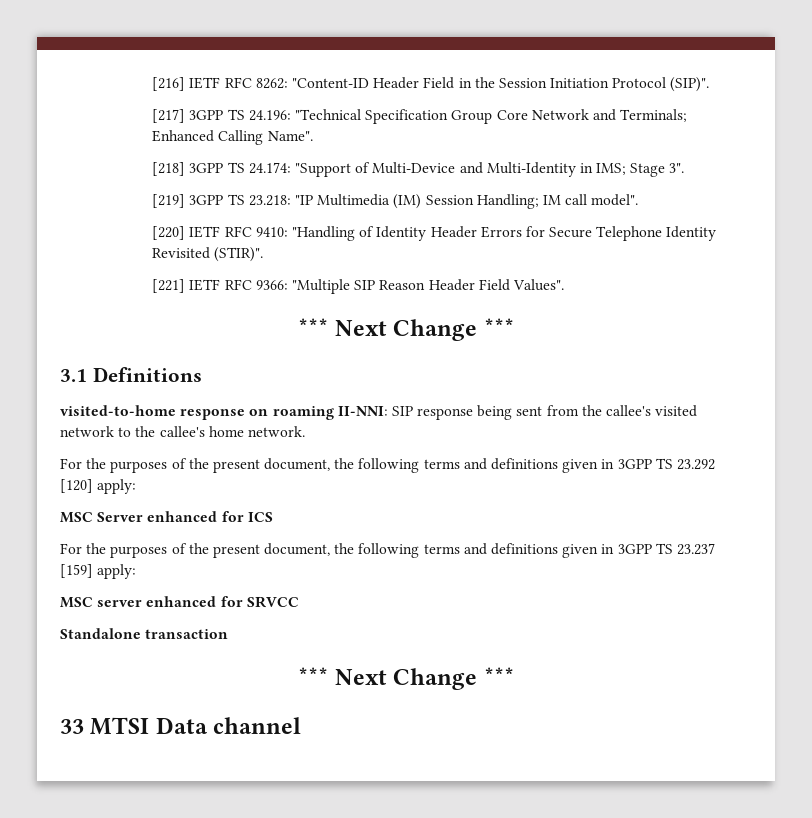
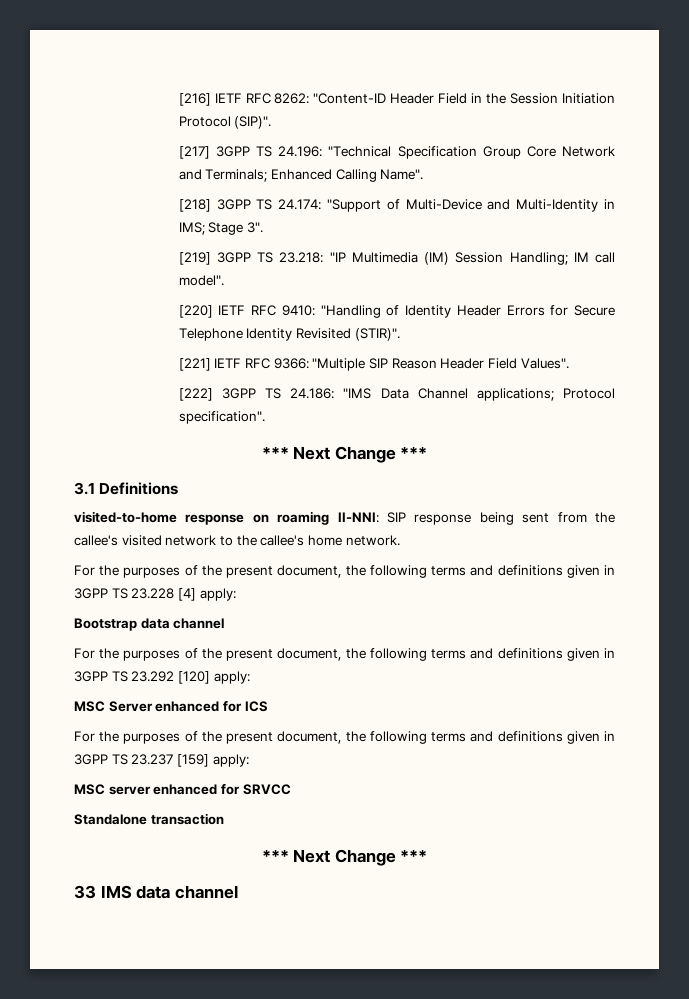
+ [222] 3GPP TS 24.186: "IMS Data Channel applications; Protocol specification".
+ For the purposes of the present document, the following terms and definitions given in 3GPP TS 23.228 [4] apply:
+ Bootstrap data channel
- 33 MTSI Data channel
+ 33 IMS data channel

